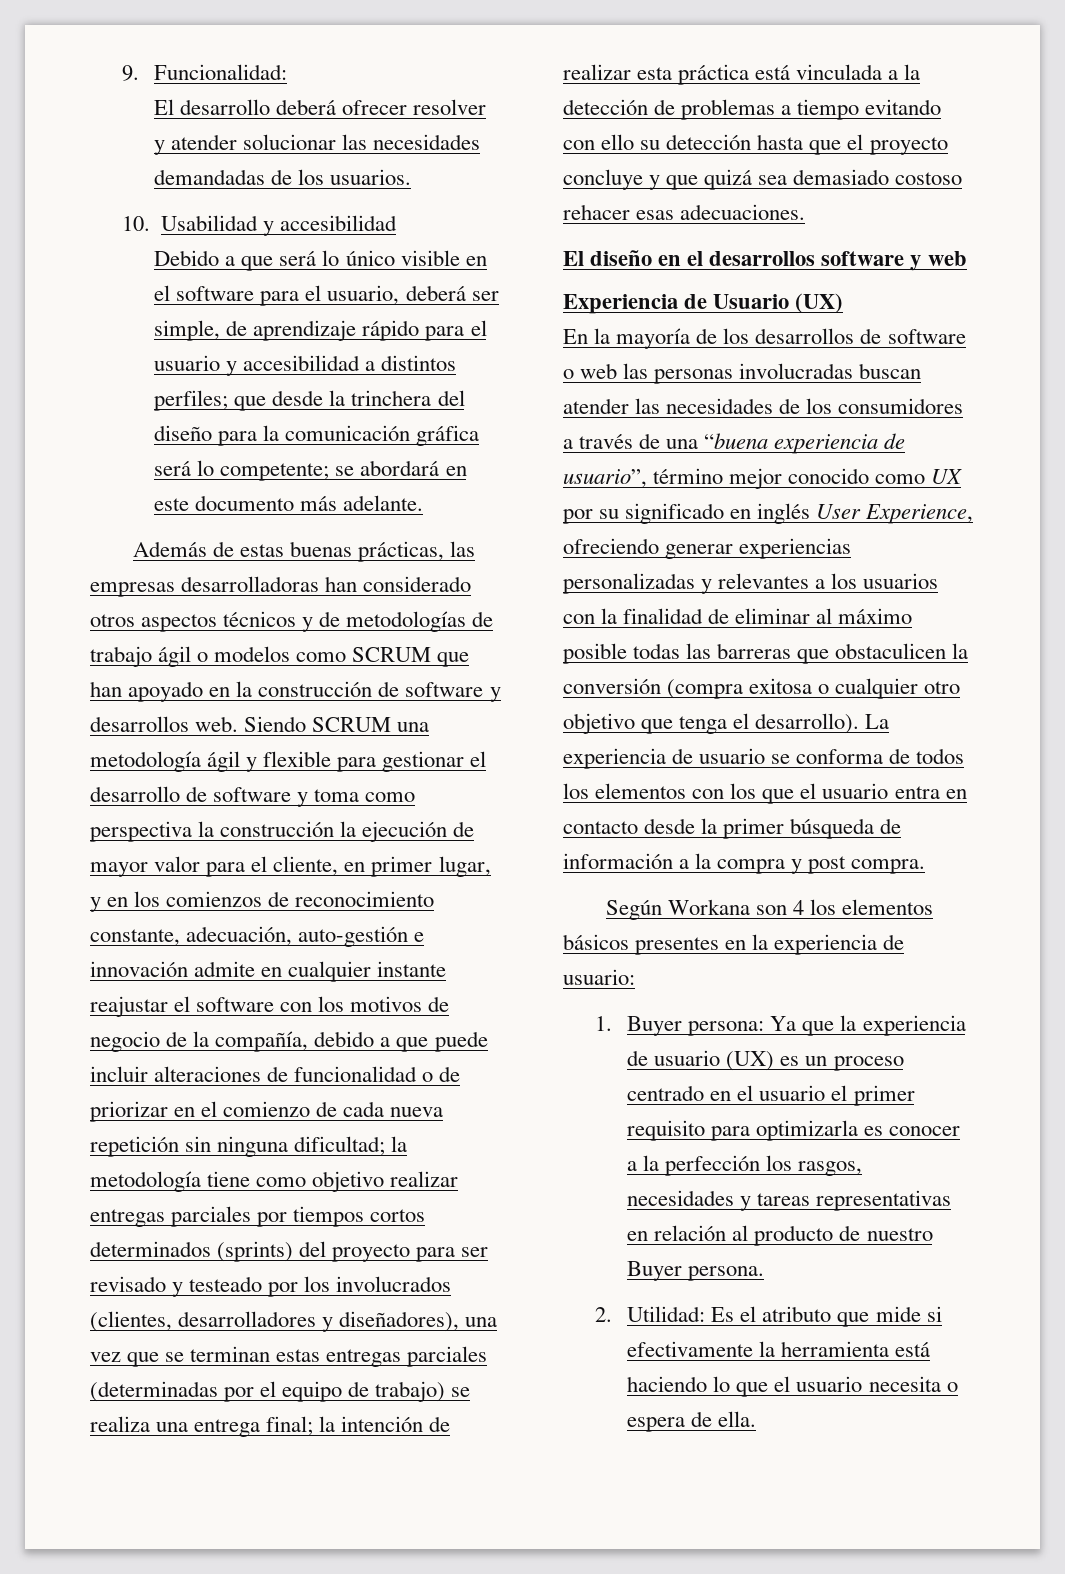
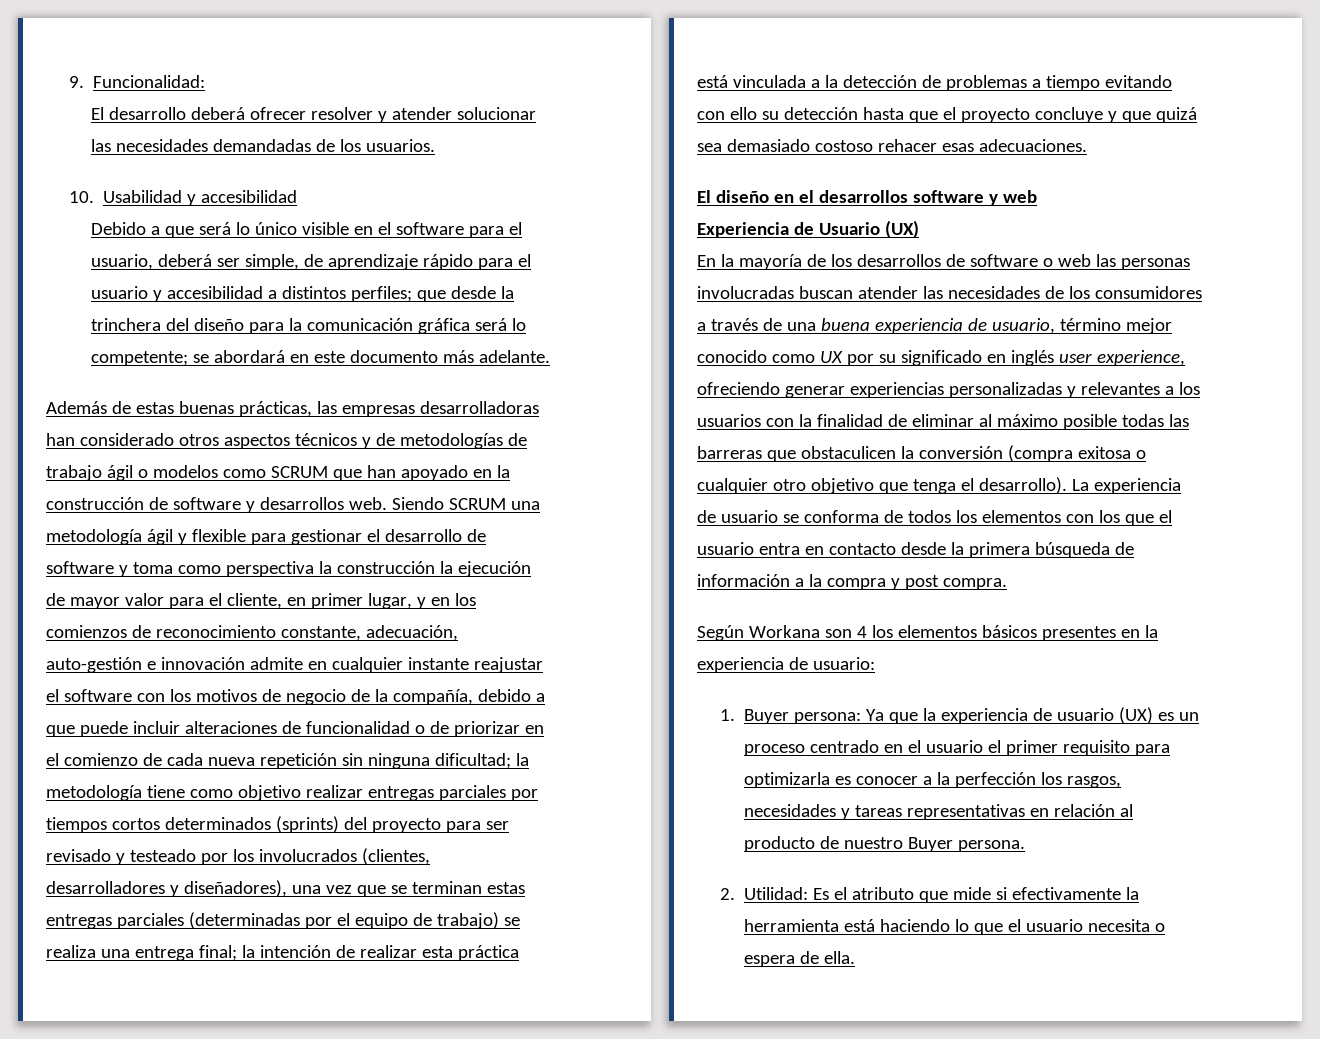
- En la mayoría de los desarrollos de software o web las personas involucradas buscan atender las necesidades de los consumidores a través de una “buena experiencia de usuario”, término mejor conocido como UX por su significado en inglés User Experience, ofreciendo generar experiencias personalizadas y relevantes a los usuarios con la finalidad de eliminar al máximo posible todas las barreras que obstaculicen la conversión (compra exitosa o cualquier otro objetivo que tenga el desarrollo).
+ En la mayoría de los desarrollos de software o web las personas involucradas buscan atender las necesidades de los consumidores a través de una buena experiencia de usuario, término mejor conocido como UX por su significado en inglés user experience, ofreciendo generar experiencias personalizadas y relevantes a los usuarios con la finalidad de eliminar al máximo posible todas las barreras que obstaculicen la conversión (compra exitosa o cualquier otro objetivo que tenga el desarrollo).
- La experiencia de usuario se conforma de todos los elementos con los que el usuario entra en contacto desde la primer búsqueda de información a la compra y post compra.
+ La experiencia de usuario se conforma de todos los elementos con los que el usuario entra en contacto desde la primera búsqueda de información a la compra y post compra.

